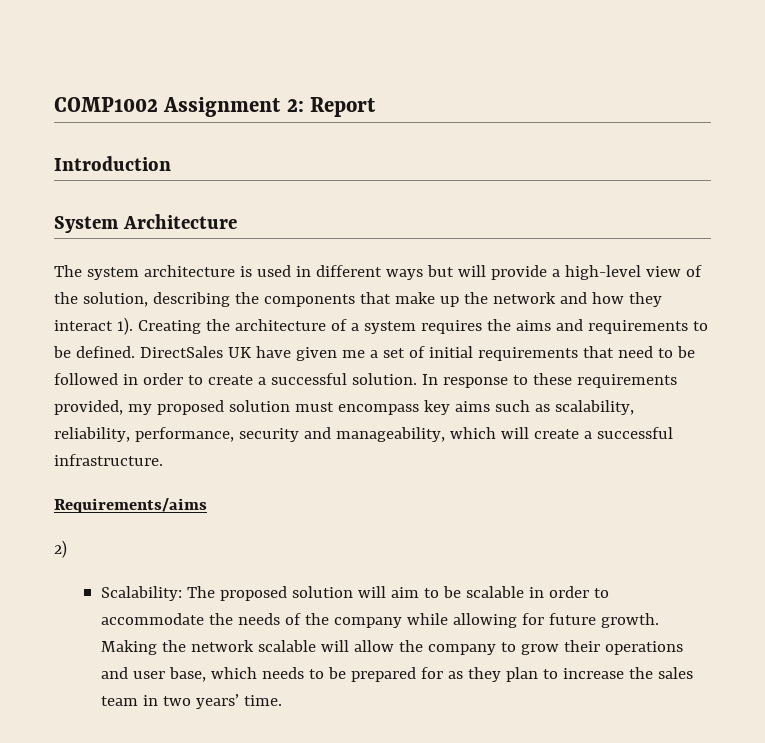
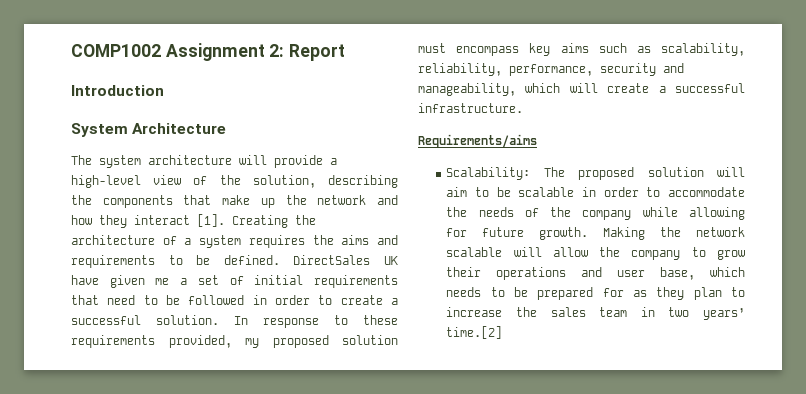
- The system architecture is used in different ways but will provide a high-level view of the solution, describing the components that make up the network and how they interact 1).
+ The system architecture will provide a high-level view of the solution, describing the components that make up the network and how they interact [1].
- 2)
- Making the network scalable will allow the company to grow their operations and user base, which needs to be prepared for as they plan to increase the sales team in two years’ time.
+ Making the network scalable will allow the company to grow their operations and user base, which needs to be prepared for as they plan to increase the sales team in two years’ time.[2]

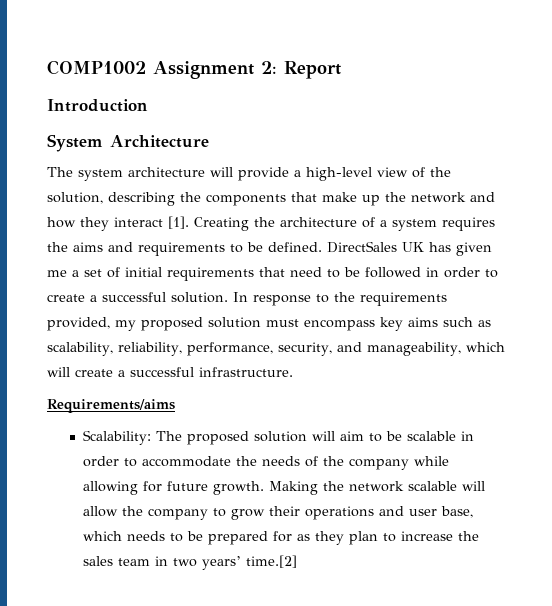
- DirectSales UK have given me a set of initial requirements that need to be followed in order to create a successful solution.
+ DirectSales UK has given me a set of initial requirements that need to be followed in order to create a successful solution.
- In response to these requirements provided, my proposed solution must encompass key aims such as scalability, reliability, performance, security and manageability, which will create a successful infrastructure.
+ In response to the requirements provided, my proposed solution must encompass key aims such as scalability, reliability, performance, security, and manageability, which will create a successful infrastructure.

